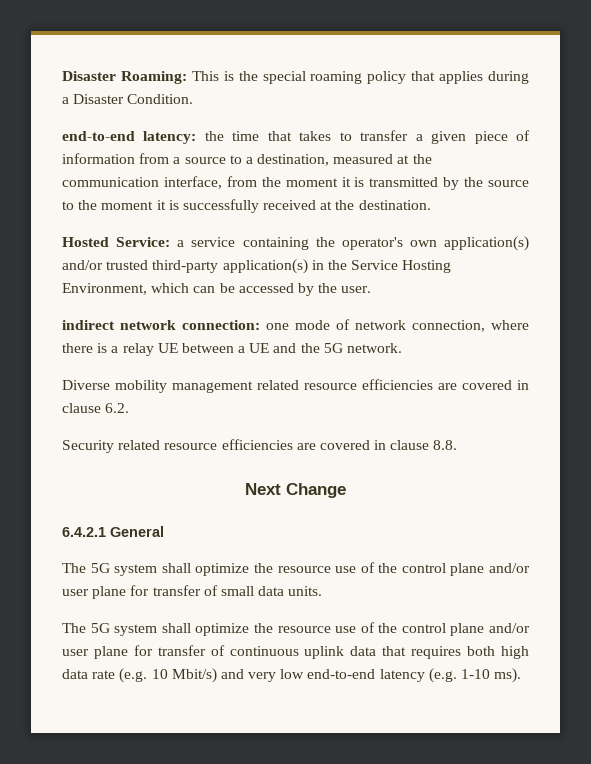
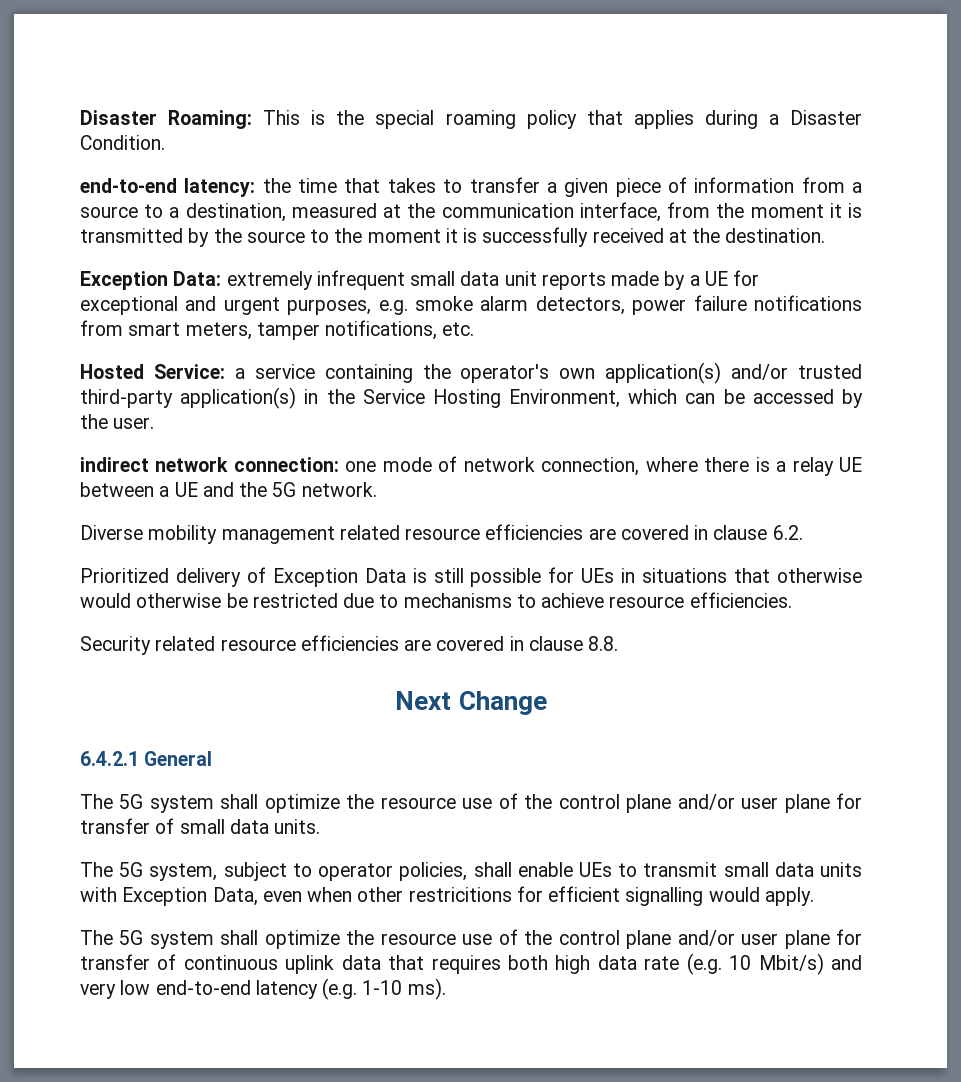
+ Exception Data: extremely infrequent small data unit reports made by a UE for exceptional and urgent purposes, e.g. smoke alarm detectors, power failure notifications from smart meters, tamper notifications, etc.
+ Prioritized delivery of Exception Data is still possible for UEs in situations that otherwise would otherwise be restricted due to mechanisms to achieve resource efficiencies.
+ The 5G system, subject to operator policies, shall enable UEs to transmit small data units with Exception Data, even when other restricitions for efficient signalling would apply.

